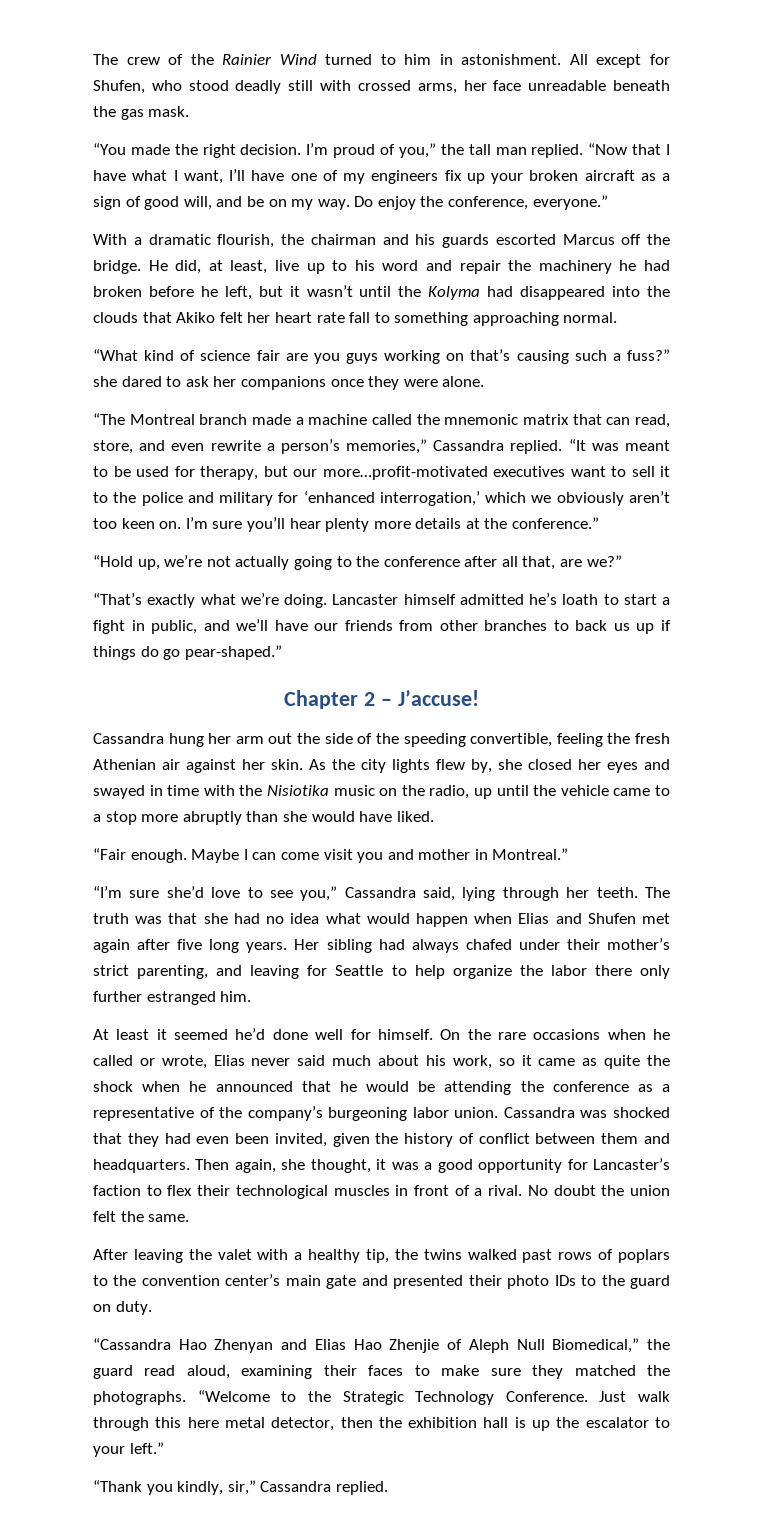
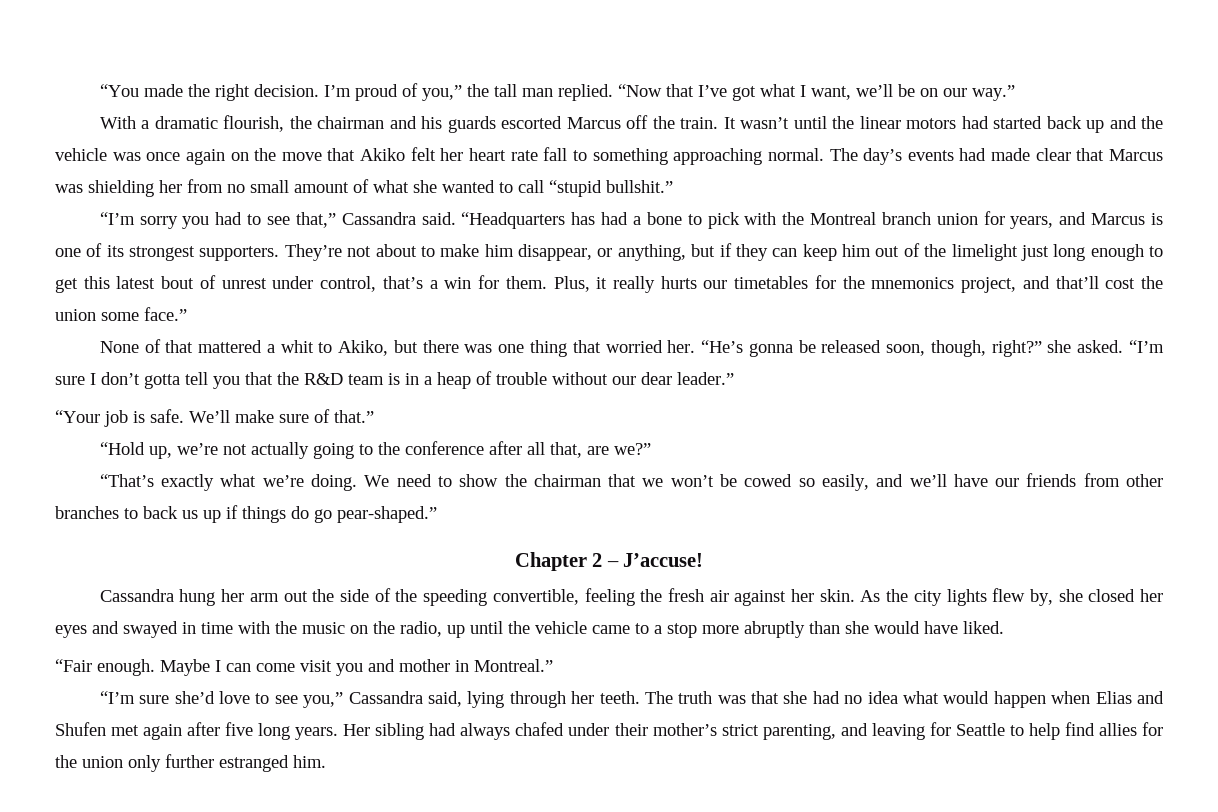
- The crew of the Rainier Wind turned to him in astonishment. All except for Shufen, who stood deadly still with crossed arms, her face unreadable beneath the gas mask.
- “Now that I have what I want, I’ll have one of my engineers fix up your broken aircraft as a sign of good will, and be on my way. Do enjoy the conference, everyone.”
+ “Now that I’ve got what I want, we’ll be on our way.”
- With a dramatic flourish, the chairman and his guards escorted Marcus off the bridge. He did, at least, live up to his word and repair the machinery he had broken before he left, but it wasn’t until the Kolyma had disappeared into the clouds that Akiko felt her heart rate fall to something approaching normal.
- “What kind of science fair are you guys working on that’s causing such a fuss?” she dared to ask her companions once they were alone.
- “The Montreal branch made a machine called the mnemonic matrix that can read, store, and even rewrite a person’s memories,” Cassandra replied. “It was meant to be used for therapy, but our more…profit-motivated executives want to sell it to the police and military for ‘enhanced interrogation,’ which we obviously aren’t too keen on. I’m sure you’ll hear plenty more details at the conference.”
+ With a dramatic flourish, the chairman and his guards escorted Marcus off the train. It wasn’t until the linear motors had started back up and the vehicle was once again on the move that Akiko felt her heart rate fall to something approaching normal. The day’s events had made clear that Marcus was shielding her from no small amount of what she wanted to call “stupid bullshit.”
+ “I’m sorry you had to see that,” Cassandra said. “Headquarters has had a bone to pick with the Montreal branch union for years, and Marcus is one of its strongest supporters. They’re not about to make him disappear, or anything, but if they can keep him out of the limelight just long enough to get this latest bout of unrest under control, that’s a win for them. Plus, it really hurts our timetables for the mnemonics project, and that’ll cost the union some face.”
+ None of that mattered a whit to Akiko, but there was one thing that worried her. “He’s gonna be released soon, though, right?” she asked. “I’m sure I don’t gotta tell you that the R&D team is in a heap of trouble without our dear leader.”
+ “Your job is safe. We’ll make sure of that.”
- Lancaster himself admitted he’s loath to start a fight in public, and we’ll have our friends from other branches to back us up if things do go pear-shaped.”
+ We need to show the chairman that we won’t be cowed so easily, and we’ll have our friends from other branches to back us up if things do go pear-shaped.”
- Cassandra hung her arm out the side of the speeding convertible, feeling the fresh Athenian air against her skin.
+ Cassandra hung her arm out the side of the speeding convertible, feeling the fresh air against her skin.
- As the city lights flew by, she closed her eyes and swayed in time with the Nisiotika music on the radio, up until the vehicle came to a stop more abruptly than she would have liked.
+ As the city lights flew by, she closed her eyes and swayed in time with the music on the radio, up until the vehicle came to a stop more abruptly than she would have liked.
- Her sibling had always chafed under their mother’s strict parenting, and leaving for Seattle to help organize the labor there only further estranged him.
+ Her sibling had always chafed under their mother’s strict parenting, and leaving for Seattle to help find allies for the union only further estranged him.
- At least it seemed he’d done well for himself. On the rare occasions when he called or wrote, Elias never said much about his work, so it came as quite the shock when he announced that he would be attending the conference as a representative of the company’s burgeoning labor union. Cassandra was shocked that they had even been invited, given the history of conflict between them and headquarters. Then again, she thought, it was a good opportunity for Lancaster’s faction to flex their technological muscles in front of a rival. No doubt the union felt the same.
- After leaving the valet with a healthy tip, the twins walked past rows of poplars to the convention center’s main gate and presented their photo IDs to the guard on duty.
- “Cassandra Hao Zhenyan and Elias Hao Zhenjie of Aleph Null Biomedical,” the guard read aloud, examining their faces to make sure they matched the photographs. “Welcome to the Strategic Technology Conference. Just walk through this here metal detector, then the exhibition hall is up the escalator to your left.”
- “Thank you kindly, sir,” Cassandra replied.

